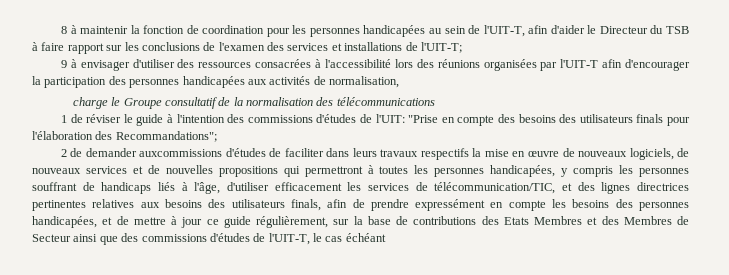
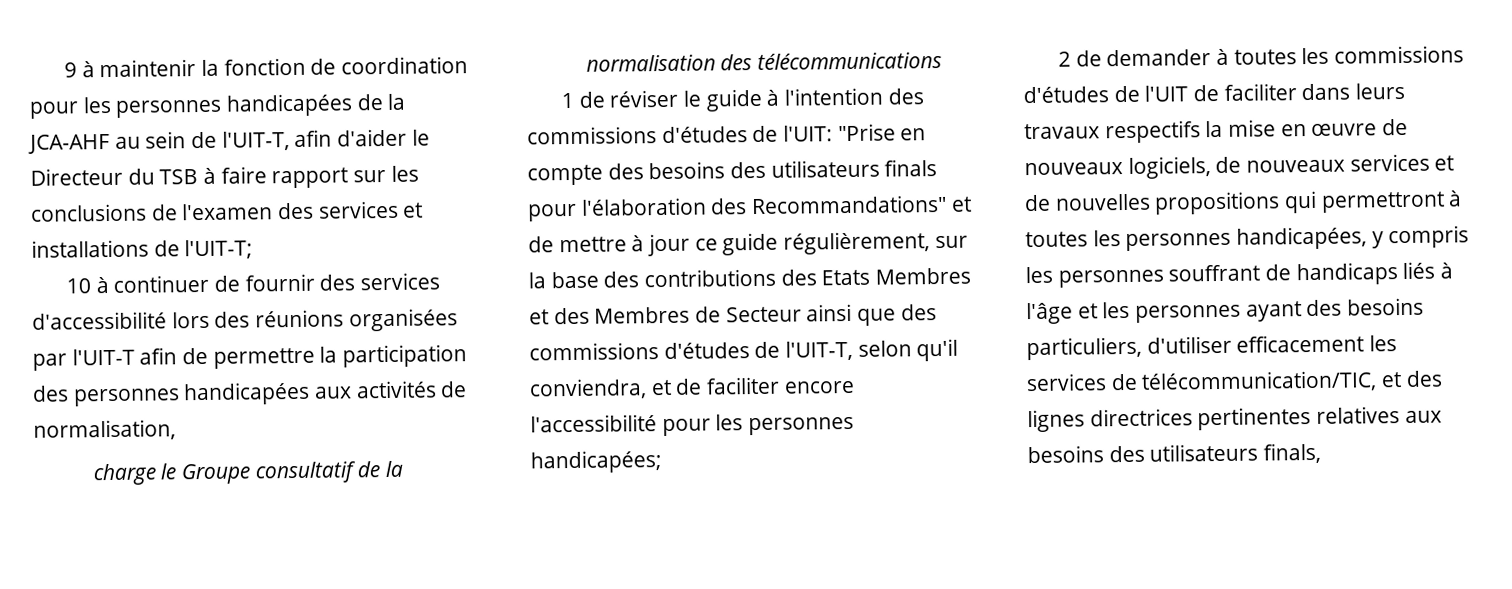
- 8 à maintenir la fonction de coordination pour les personnes handicapées au sein de l'UIT-T, afin d'aider le Directeur du TSB à faire rapport sur les conclusions de l'examen des services et installations de l'UIT-T;
+ 9 à maintenir la fonction de coordination pour les personnes handicapées de la JCA-AHF au sein de l'UIT-T, afin d'aider le Directeur du TSB à faire rapport sur les conclusions de l'examen des services et installations de l'UIT-T;
- 9 à envisager d'utiliser des ressources consacrées à l'accessibilité lors des réunions organisées par l'UIT-T afin d'encourager la participation des personnes handicapées aux activités de normalisation,
+ 10 à continuer de fournir des services d'accessibilité lors des réunions organisées par l'UIT-T afin de permettre la participation des personnes handicapées aux activités de normalisation,
- "Prise en compte des besoins des utilisateurs finals pour l'élaboration des Recommandations";
- 2 de demander auxcommissions d'études de faciliter dans leurs travaux respectifs la mise en œuvre de nouveaux logiciels, de nouveaux services et de nouvelles propositions qui permettront à toutes les personnes handicapées, y compris les personnes souffrant de handicaps liés à l'âge, d'utiliser efficacement les services de télécommunication/TIC, et des lignes directrices pertinentes relatives aux besoins des utilisateurs finals, afin de prendre expressément en compte les besoins des personnes handicapées, et de mettre à jour ce guide régulièrement, sur la base de contributions des Etats Membres et des Membres de Secteur ainsi que des commissions d'études de l'UIT-T, le cas échéant
+ "Prise en compte des besoins des utilisateurs finals pour l'élaboration des Recommandations" et de mettre à jour ce guide régulièrement, sur la base des contributions des Etats Membres et des Membres de Secteur ainsi que des commissions d'études de l'UIT-T, selon qu'il conviendra, et de faciliter encore l'accessibilité pour les personnes handicapées;
+ 2 de demander à toutes les commissions d'études de l'UIT de faciliter dans leurs travaux respectifs la mise en œuvre de nouveaux logiciels, de nouveaux services et de nouvelles propositions qui permettront à toutes les personnes handicapées, y compris les personnes souffrant de handicaps liés à l'âge et les personnes ayant des besoins particuliers, d'utiliser efficacement les services de télécommunication/TIC, et des lignes directrices pertinentes relatives aux besoins des utilisateurs finals,

